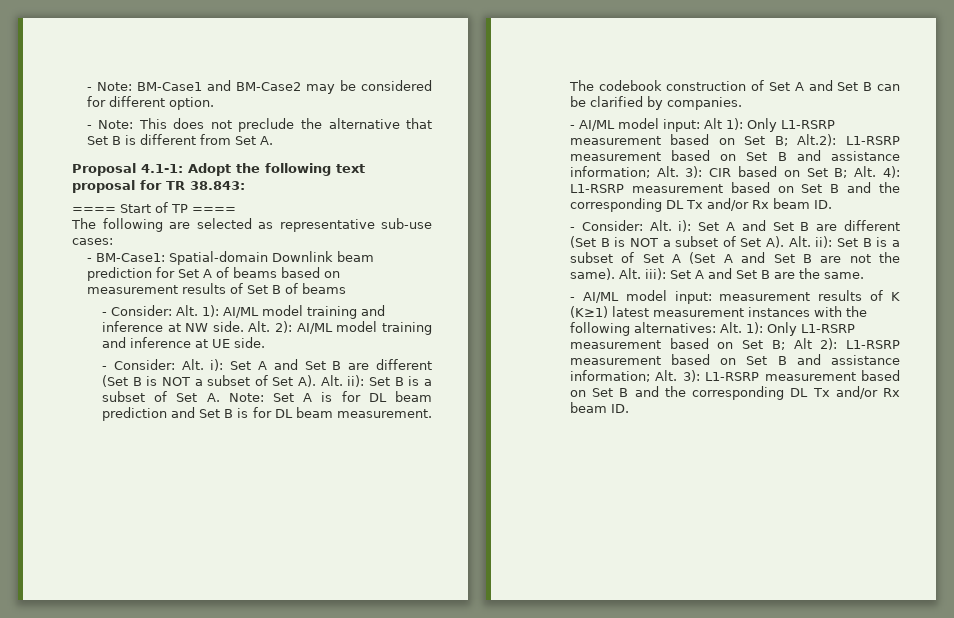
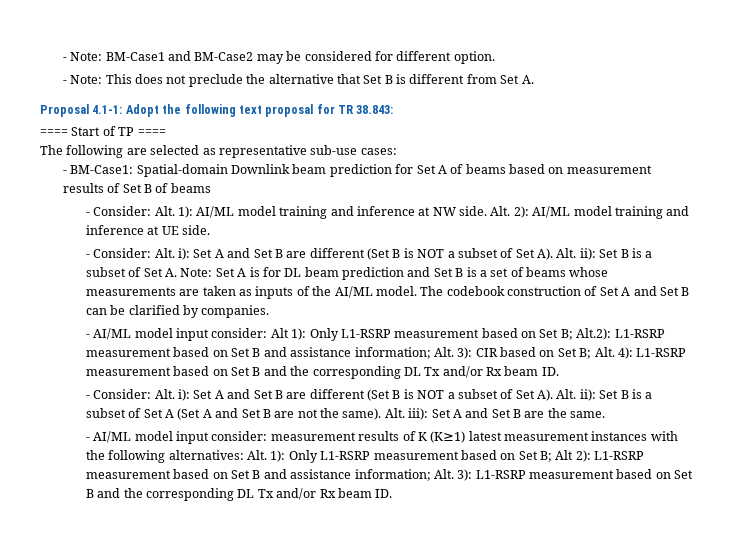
- - Consider: Alt. i): Set A and Set B are different (Set B is NOT a subset of Set A). Alt. ii): Set B is a subset of Set A. Note: Set A is for DL beam prediction and Set B is for DL beam measurement.
+ - Consider: Alt. i): Set A and Set B are different (Set B is NOT a subset of Set A). Alt. ii): Set B is a subset of Set A. Note: Set A is for DL beam prediction and Set B is a set of beams whose measurements are taken as inputs of the AI/ML model.
- - AI/ML model input: Alt 1): Only L1-RSRP measurement based on Set B; Alt.2): L1-RSRP measurement based on Set B and assistance information; Alt. 3): CIR based on Set B; Alt. 4): L1-RSRP measurement based on Set B and the corresponding DL Tx and/or Rx beam ID.
+ - AI/ML model input consider: Alt 1): Only L1-RSRP measurement based on Set B; Alt.2): L1-RSRP measurement based on Set B and assistance information; Alt. 3): CIR based on Set B; Alt. 4): L1-RSRP measurement based on Set B and the corresponding DL Tx and/or Rx beam ID.
- - AI/ML model input: measurement results of K (K≥1) latest measurement instances with the following alternatives: Alt. 1): Only L1-RSRP measurement based on Set B; Alt 2): L1-RSRP measurement based on Set B and assistance information; Alt. 3): L1-RSRP measurement based on Set B and the corresponding DL Tx and/or Rx beam ID.
+ - AI/ML model input consider: measurement results of K (K≥1) latest measurement instances with the following alternatives: Alt. 1): Only L1-RSRP measurement based on Set B; Alt 2): L1-RSRP measurement based on Set B and assistance information; Alt. 3): L1-RSRP measurement based on Set B and the corresponding DL Tx and/or Rx beam ID.

